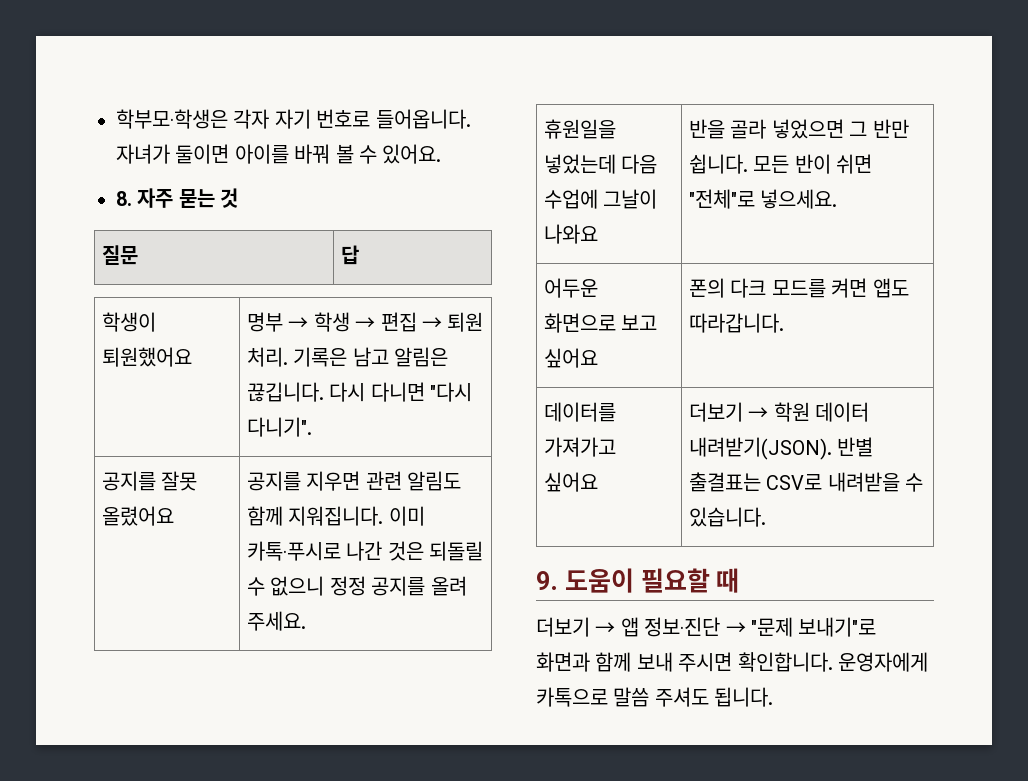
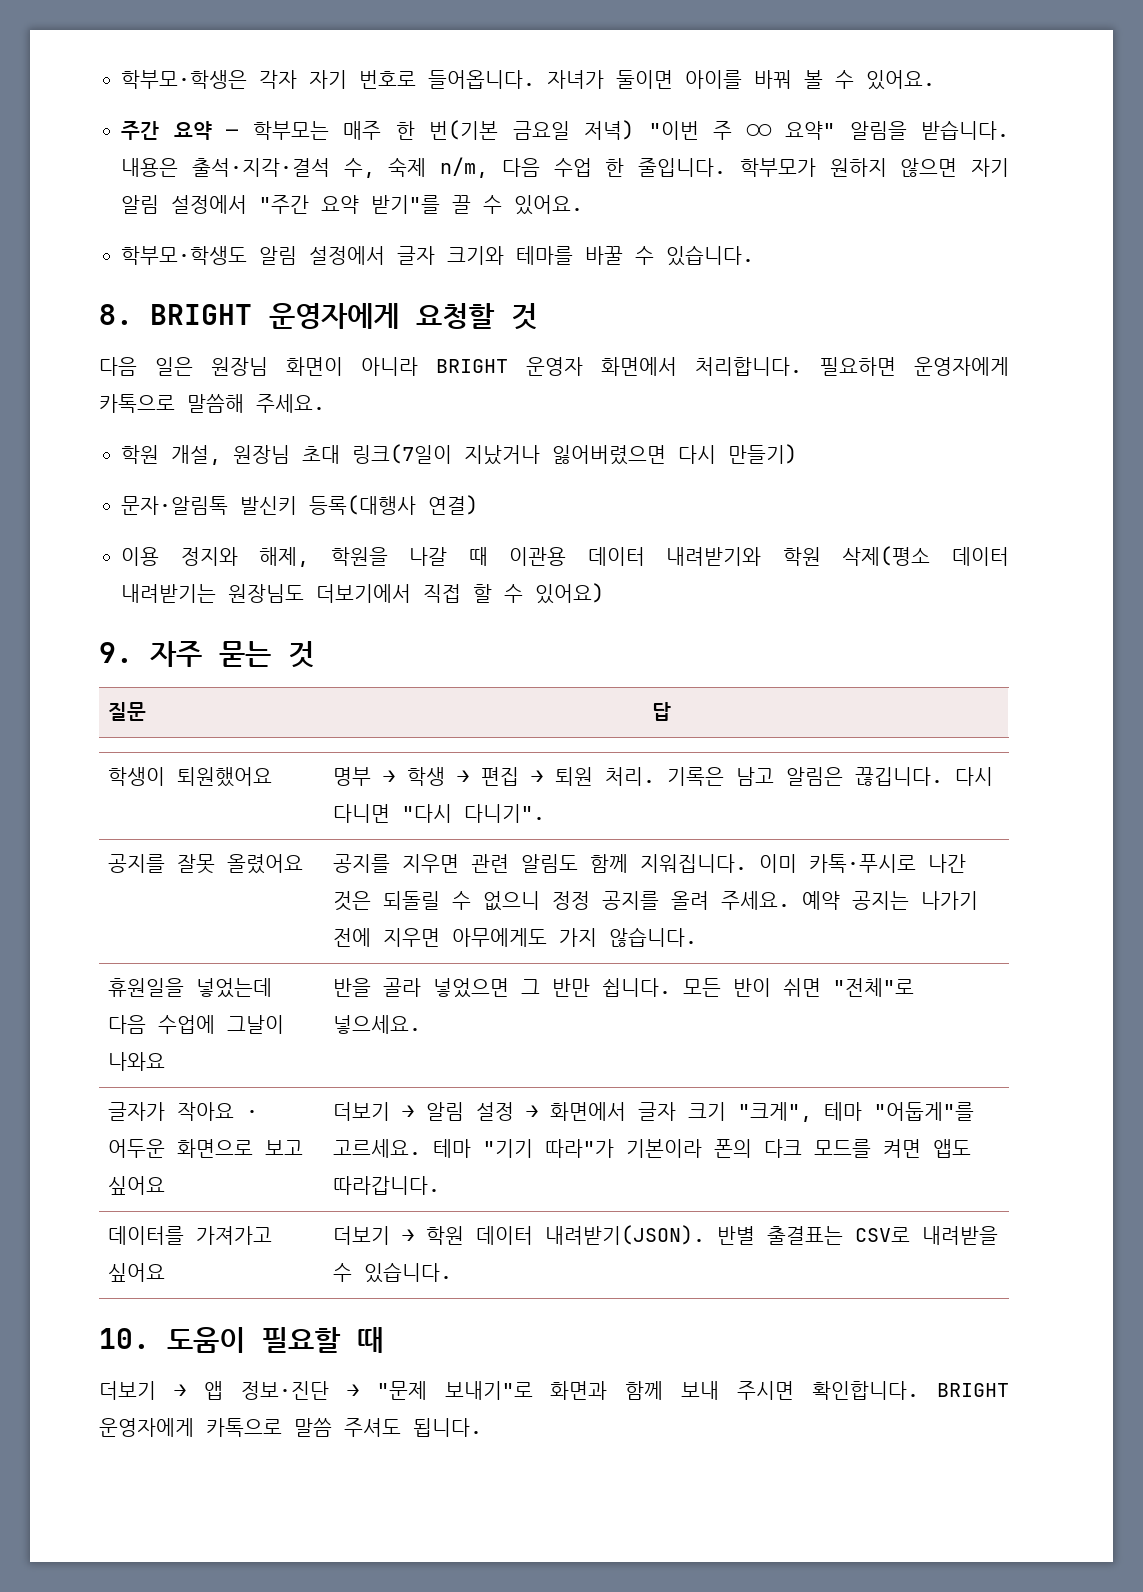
- 8. 자주 묻는 것
+ 주간 요약 — 학부모는 매주 한 번(기본 금요일 저녁) "이번 주 ○○ 요약" 알림을 받습니다. 내용은 출석·지각·결석 수, 숙제 n/m, 다음 수업 한 줄입니다. 학부모가 원하지 않으면 자기 알림 설정에서 "주간 요약 받기"를 끌 수 있어요.
+ 학부모·학생도 알림 설정에서 글자 크기와 테마를 바꿀 수 있습니다.
+ 8. BRIGHT 운영자에게 요청할 것
+ 다음 일은 원장님 화면이 아니라 BRIGHT 운영자 화면에서 처리합니다. 필요하면 운영자에게 카톡으로 말씀해 주세요.
+ 학원 개설, 원장님 초대 링크(7일이 지났거나 잃어버렸으면 다시 만들기)
+ 문자·알림톡 발신키 등록(대행사 연결)
+ 이용 정지와 해제, 학원을 나갈 때 이관용 데이터 내려받기와 학원 삭제(평소 데이터 내려받기는 원장님도 더보기에서 직접 할 수 있어요)
+ 9. 자주 묻는 것
- 공지를 잘못 올렸어요 | 공지를 지우면 관련 알림도 함께 지워집니다. 이미 카톡·푸시로 나간 것은 되돌릴 수 없으니 정정 공지를 올려 주세요.
+ 공지를 잘못 올렸어요 | 공지를 지우면 관련 알림도 함께 지워집니다. 이미 카톡·푸시로 나간 것은 되돌릴 수 없으니 정정 공지를 올려 주세요. 예약 공지는 나가기 전에 지우면 아무에게도 가지 않습니다.
- 어두운 화면으로 보고 싶어요 | 폰의 다크 모드를 켜면 앱도 따라갑니다.
+ 글자가 작아요 · 어두운 화면으로 보고 싶어요 | 더보기 → 알림 설정 → 화면에서 글자 크기 "크게", 테마 "어둡게"를 고르세요. 테마 "기기 따라"가 기본이라 폰의 다크 모드를 켜면 앱도 따라갑니다.
- 9. 도움이 필요할 때
+ 10. 도움이 필요할 때
- 운영자에게 카톡으로 말씀 주셔도 됩니다.
+ BRIGHT 운영자에게 카톡으로 말씀 주셔도 됩니다.

